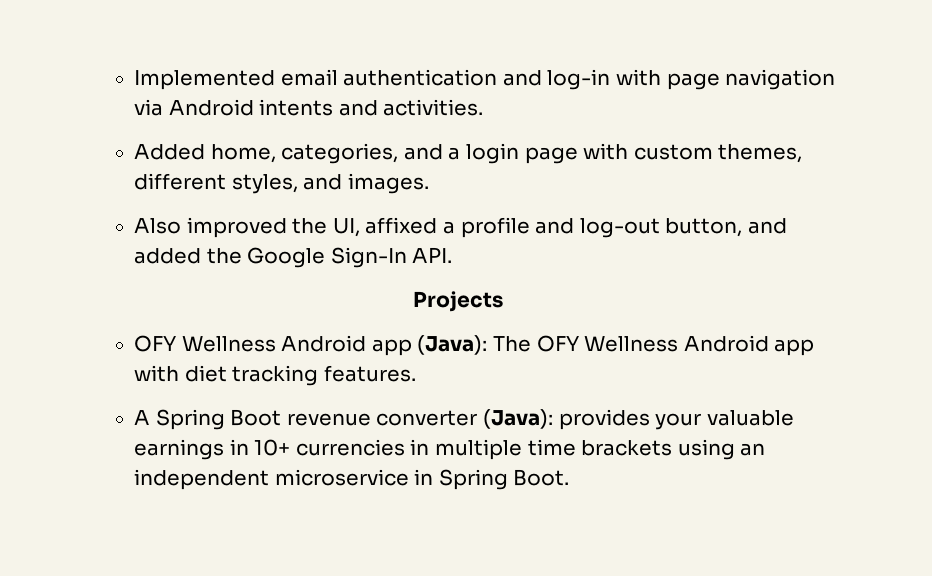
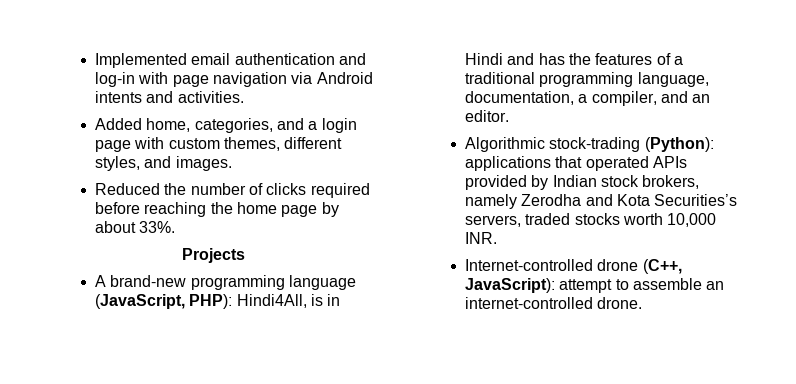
- Also improved the UI, affixed a profile and log-out button, and added the Google Sign-In API.
+ Reduced the number of clicks required before reaching the home page by about 33%.
  Projects
- OFY Wellness Android app (Java): The OFY Wellness Android app with diet tracking features.
- A Spring Boot revenue converter (Java): provides your valuable earnings in 10+ currencies in multiple time brackets using an independent microservice in Spring Boot.
+ A brand-new programming language (JavaScript, PHP): Hindi4All, is in Hindi and has the features of a traditional programming language, documentation, a compiler, and an editor.
+ Algorithmic stock-trading (Python): applications that operated APIs provided by Indian stock brokers, namely Zerodha and Kota Securities’s servers, traded stocks worth 10,000 INR.
+ Internet-controlled drone (C++, JavaScript): attempt to assemble an internet-controlled drone.

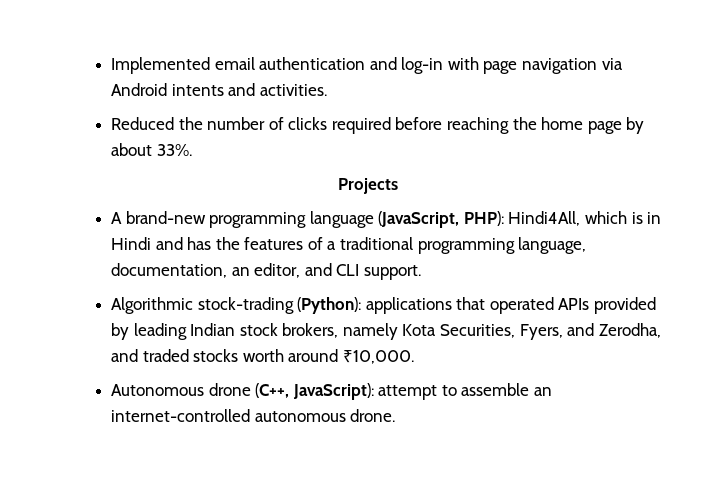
- Added home, categories, and a login page with custom themes, different styles, and images.
- A brand-new programming language (JavaScript, PHP): Hindi4All, is in Hindi and has the features of a traditional programming language, documentation, a compiler, and an editor.
+ A brand-new programming language (JavaScript, PHP): Hindi4All, which is in Hindi and has the features of a traditional programming language, documentation, an editor, and CLI support.
- Algorithmic stock-trading (Python): applications that operated APIs provided by Indian stock brokers, namely Zerodha and Kota Securities’s servers, traded stocks worth 10,000 INR.
- Internet-controlled drone (C++, JavaScript): attempt to assemble an internet-controlled drone.
+ Algorithmic stock-trading (Python): applications that operated APIs provided by leading Indian stock brokers, namely Kota Securities, Fyers, and Zerodha, and traded stocks worth around ₹10,000.
+ Autonomous drone (C++, JavaScript): attempt to assemble an internet-controlled autonomous drone.

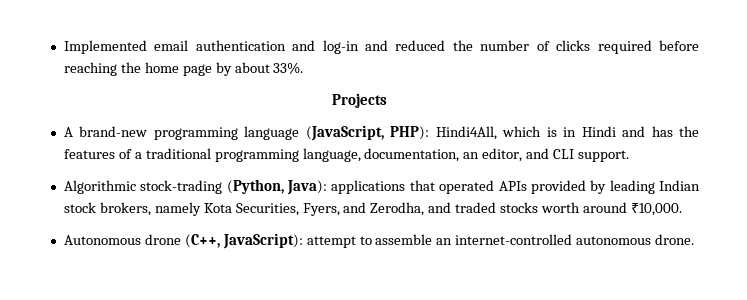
- Implemented email authentication and log-in with page navigation via Android intents and activities.
- Reduced the number of clicks required before reaching the home page by about 33%.
+ Implemented email authentication and log-in and reduced the number of clicks required before reaching the home page by about 33%.
- Algorithmic stock-trading (Python): applications that operated APIs provided by leading Indian stock brokers, namely Kota Securities, Fyers, and Zerodha, and traded stocks worth around ₹10,000.
+ Algorithmic stock-trading (Python, Java): applications that operated APIs provided by leading Indian stock brokers, namely Kota Securities, Fyers, and Zerodha, and traded stocks worth around ₹10,000.

